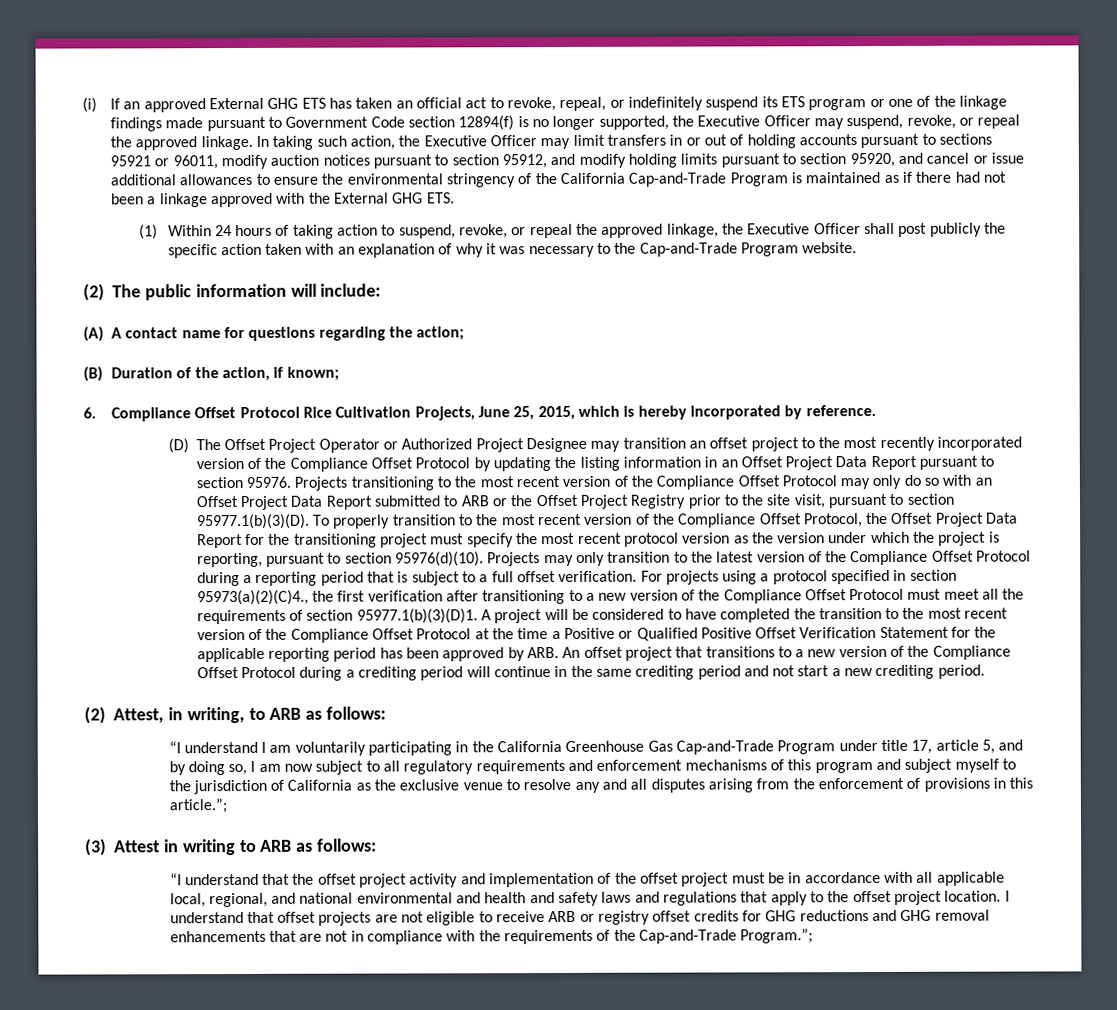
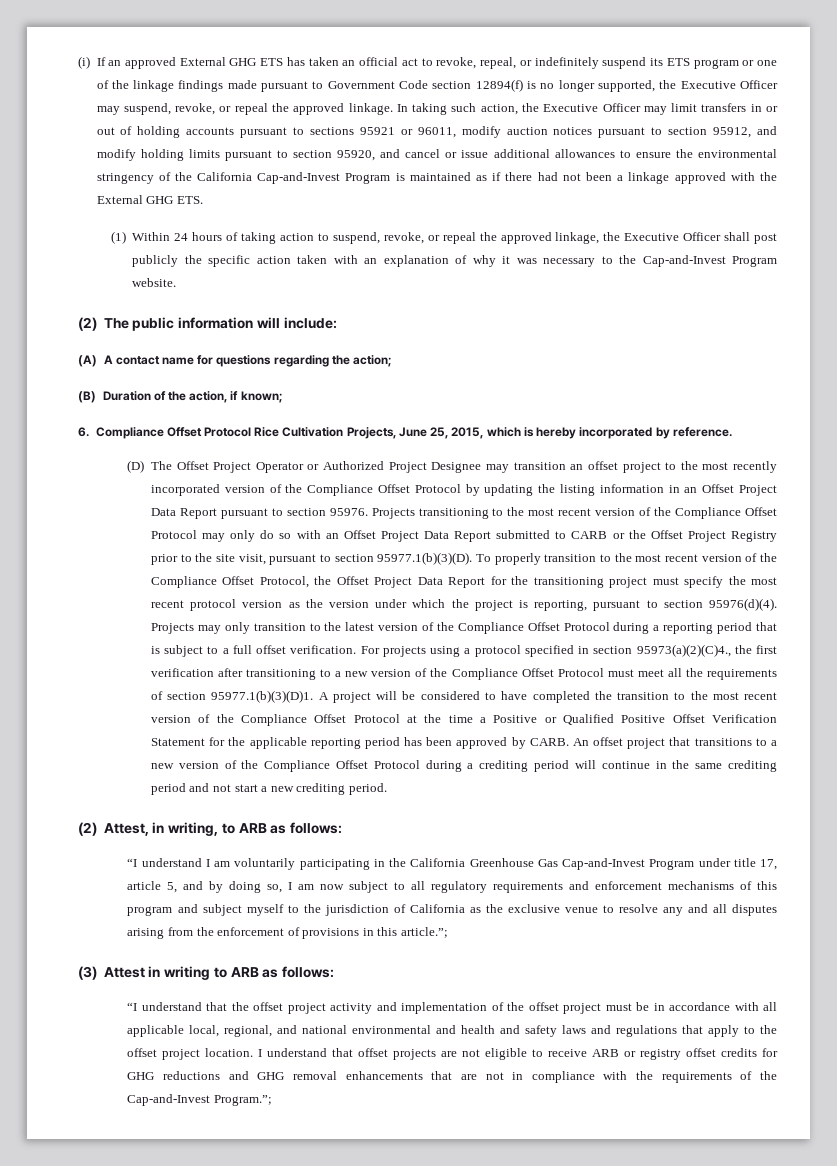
- In taking such action, the Executive Officer may limit transfers in or out of holding accounts pursuant to sections 95921 or 96011, modify auction notices pursuant to section 95912, and modify holding limits pursuant to section 95920, and cancel or issue additional allowances to ensure the environmental stringency of the California Cap-and-Trade Program is maintained as if there had not been a linkage approved with the External GHG ETS.
+ In taking such action, the Executive Officer may limit transfers in or out of holding accounts pursuant to sections 95921 or 96011, modify auction notices pursuant to section 95912, and modify holding limits pursuant to section 95920, and cancel or issue additional allowances to ensure the environmental stringency of the California Cap-and-Invest Program is maintained as if there had not been a linkage approved with the External GHG ETS.
- (1) Within 24 hours of taking action to suspend, revoke, or repeal the approved linkage, the Executive Officer shall post publicly the specific action taken with an explanation of why it was necessary to the Cap-and-Trade Program website.
+ (1) Within 24 hours of taking action to suspend, revoke, or repeal the approved linkage, the Executive Officer shall post publicly the specific action taken with an explanation of why it was necessary to the Cap-and-Invest Program website.
- Projects transitioning to the most recent version of the Compliance Offset Protocol may only do so with an Offset Project Data Report submitted to ARB or the Offset Project Registry prior to the site visit, pursuant to section 95977.1(b)(3)(D). To properly transition to the most recent version of the Compliance Offset Protocol, the Offset Project Data Report for the transitioning project must specify the most recent protocol version as the version under which the project is reporting, pursuant to section 95976(d)(10).
+ Projects transitioning to the most recent version of the Compliance Offset Protocol may only do so with an Offset Project Data Report submitted to CARB or the Offset Project Registry prior to the site visit, pursuant to section 95977.1(b)(3)(D). To properly transition to the most recent version of the Compliance Offset Protocol, the Offset Project Data Report for the transitioning project must specify the most recent protocol version as the version under which the project is reporting, pursuant to section 95976(d)(4).
- For projects using a protocol specified in section 95973(a)(2)(C)4., the first verification after transitioning to a new version of the Compliance Offset Protocol must meet all the requirements of section 95977.1(b)(3)(D)1. A project will be considered to have completed the transition to the most recent version of the Compliance Offset Protocol at the time a Positive or Qualified Positive Offset Verification Statement for the applicable reporting period has been approved by ARB. An offset project that transitions to a new version of the Compliance Offset Protocol during a crediting period will continue in the same crediting period and not start a new crediting period.
+ For projects using a protocol specified in section 95973(a)(2)(C)4., the first verification after transitioning to a new version of the Compliance Offset Protocol must meet all the requirements of section 95977.1(b)(3)(D)1. A project will be considered to have completed the transition to the most recent version of the Compliance Offset Protocol at the time a Positive or Qualified Positive Offset Verification Statement for the applicable reporting period has been approved by CARB. An offset project that transitions to a new version of the Compliance Offset Protocol during a crediting period will continue in the same crediting period and not start a new crediting period.
- “I understand I am voluntarily participating in the California Greenhouse Gas Cap-and-Trade Program under title 17, article 5, and by doing so, I am now subject to all regulatory requirements and enforcement mechanisms of this program and subject myself to the jurisdiction of California as the exclusive venue to resolve any and all disputes arising from the enforcement of provisions in this article.”;
+ “I understand I am voluntarily participating in the California Greenhouse Gas Cap-and-Invest Program under title 17, article 5, and by doing so, I am now subject to all regulatory requirements and enforcement mechanisms of this program and subject myself to the jurisdiction of California as the exclusive venue to resolve any and all disputes arising from the enforcement of provisions in this article.”;
- I understand that offset projects are not eligible to receive ARB or registry offset credits for GHG reductions and GHG removal enhancements that are not in compliance with the requirements of the Cap-and-Trade Program.”;
+ I understand that offset projects are not eligible to receive ARB or registry offset credits for GHG reductions and GHG removal enhancements that are not in compliance with the requirements of the Cap-and-Invest Program.”;

